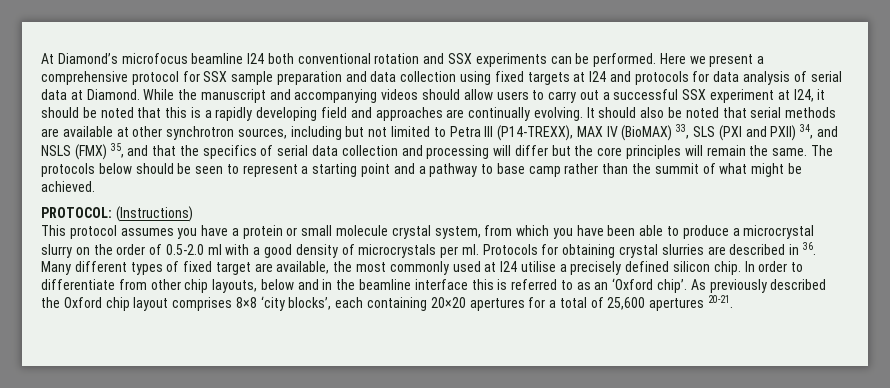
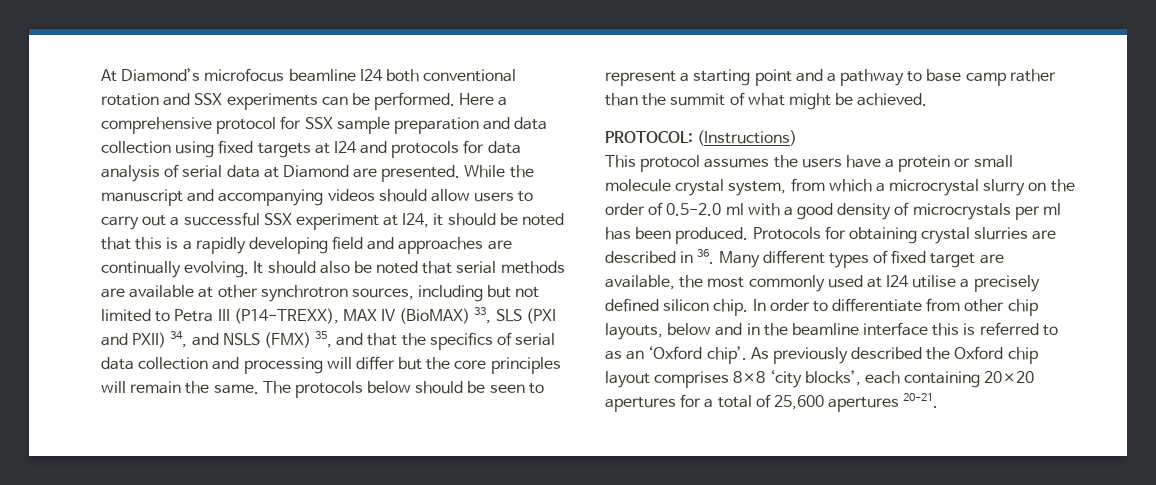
- Here we present a comprehensive protocol for SSX sample preparation and data collection using fixed targets at I24 and protocols for data analysis of serial data at Diamond.
+ Here a comprehensive protocol for SSX sample preparation and data collection using fixed targets at I24 and protocols for data analysis of serial data at Diamond are presented.
- This protocol assumes you have a protein or small molecule crystal system, from which you have been able to produce a microcrystal slurry on the order of 0.5-2.0 ml with a good density of microcrystals per ml.
+ This protocol assumes the users have a protein or small molecule crystal system, from which a microcrystal slurry on the order of 0.5-2.0 ml with a good density of microcrystals per ml has been produced.

